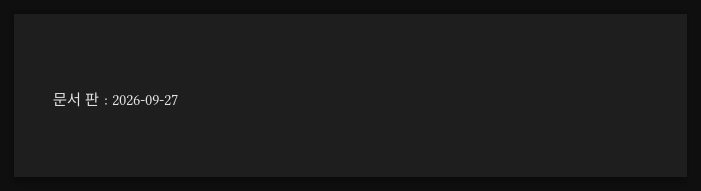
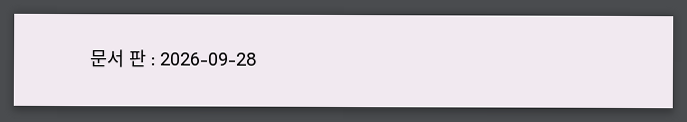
- 문서 판 : 2026-09-27
+ 문서 판 : 2026-09-28

